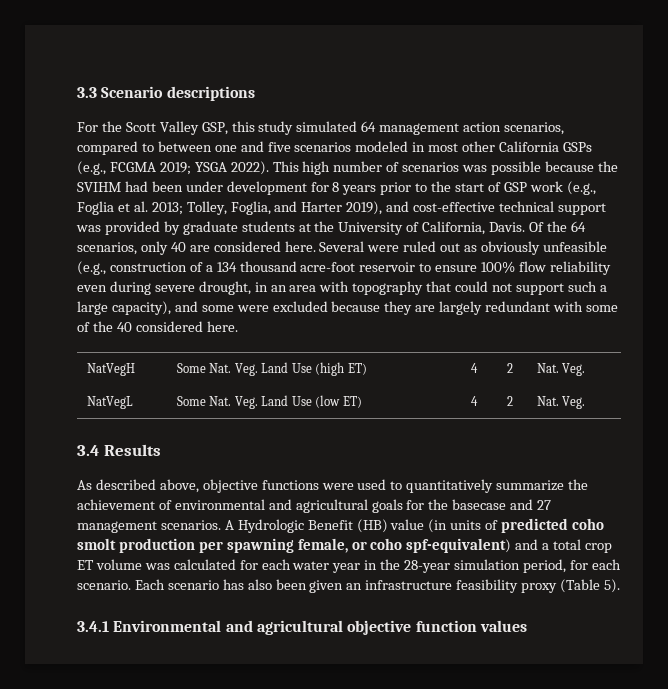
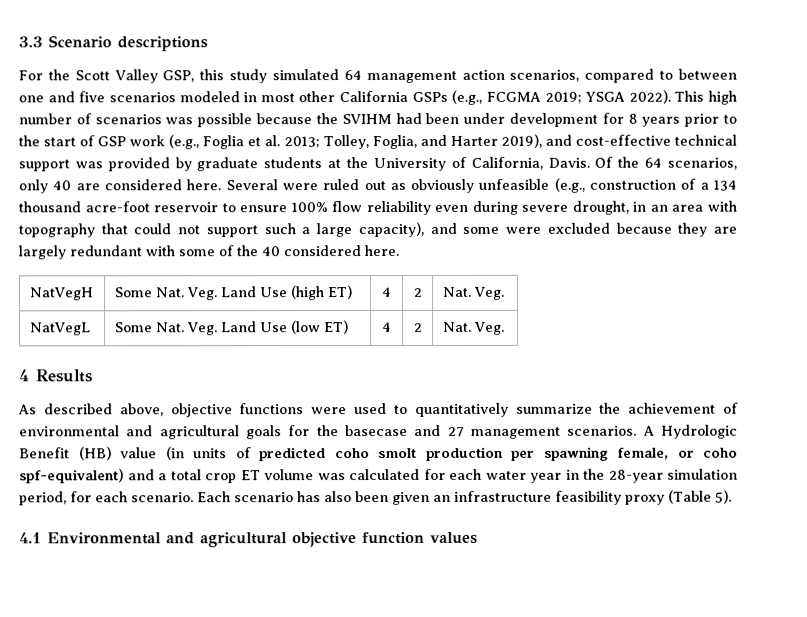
- 3.4 Results
+ 4 Results
- 3.4.1 Environmental and agricultural objective function values
+ 4.1 Environmental and agricultural objective function values

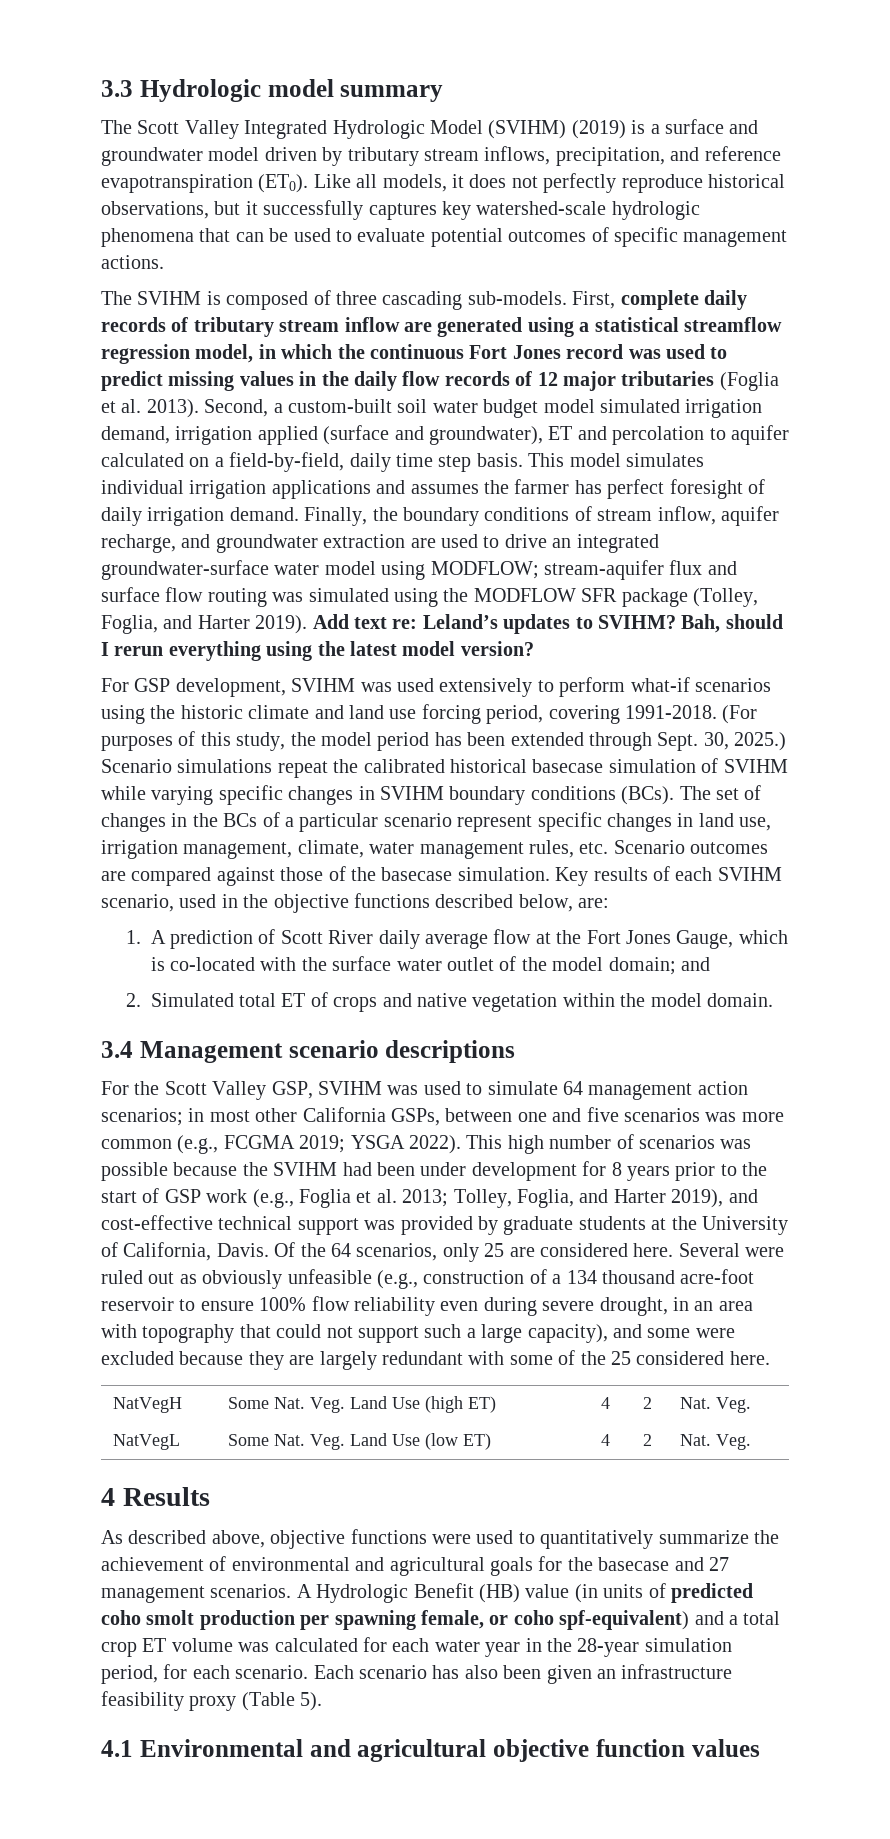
- 3.3 Scenario descriptions
+ 3.3 Hydrologic model summary
+ The Scott Valley Integrated Hydrologic Model (SVIHM) (2019) is a surface and groundwater model driven by tributary stream inflows, precipitation, and reference evapotranspiration (ET0). Like all models, it does not perfectly reproduce historical observations, but it successfully captures key watershed-scale hydrologic phenomena that can be used to evaluate potential outcomes of specific management actions.
+ The SVIHM is composed of three cascading sub-models. First, complete daily records of tributary stream inflow are generated using a statistical streamflow regression model, in which the continuous Fort Jones record was used to predict missing values in the daily flow records of 12 major tributaries (Foglia et al. 2013). Second, a custom-built soil water budget model simulated irrigation demand, irrigation applied (surface and groundwater), ET and percolation to aquifer calculated on a field-by-field, daily time step basis. This model simulates individual irrigation applications and assumes the farmer has perfect foresight of daily irrigation demand. Finally, the boundary conditions of stream inflow, aquifer recharge, and groundwater extraction are used to drive an integrated groundwater-surface water model using MODFLOW; stream-aquifer flux and surface flow routing was simulated using the MODFLOW SFR package (Tolley, Foglia, and Harter 2019). Add text re: Leland’s updates to SVIHM? Bah, should I rerun everything using the latest model version?
+ For GSP development, SVIHM was used extensively to perform what-if scenarios using the historic climate and land use forcing period, covering 1991-2018. (For purposes of this study, the model period has been extended through Sept. 30, 2025.) Scenario simulations repeat the calibrated historical basecase simulation of SVIHM while varying specific changes in SVIHM boundary conditions (BCs). The set of changes in the BCs of a particular scenario represent specific changes in land use, irrigation management, climate, water management rules, etc. Scenario outcomes are compared against those of the basecase simulation. Key results of each SVIHM scenario, used in the objective functions described below, are:
+ 1. A prediction of Scott River daily average flow at the Fort Jones Gauge, which is co-located with the surface water outlet of the model domain; and
+ 2. Simulated total ET of crops and native vegetation within the model domain.
+ 3.4 Management scenario descriptions
- For the Scott Valley GSP, this study simulated 64 management action scenarios, compared to between one and five scenarios modeled in most other California GSPs (e.g., FCGMA 2019; YSGA 2022).
+ For the Scott Valley GSP, SVIHM was used to simulate 64 management action scenarios; in most other California GSPs, between one and five scenarios was more common (e.g., FCGMA 2019; YSGA 2022).
- Of the 64 scenarios, only 40 are considered here.
+ Of the 64 scenarios, only 25 are considered here.
- Several were ruled out as obviously unfeasible (e.g., construction of a 134 thousand acre-foot reservoir to ensure 100% flow reliability even during severe drought, in an area with topography that could not support such a large capacity), and some were excluded because they are largely redundant with some of the 40 considered here.
+ Several were ruled out as obviously unfeasible (e.g., construction of a 134 thousand acre-foot reservoir to ensure 100% flow reliability even during severe drought, in an area with topography that could not support such a large capacity), and some were excluded because they are largely redundant with some of the 25 considered here.

